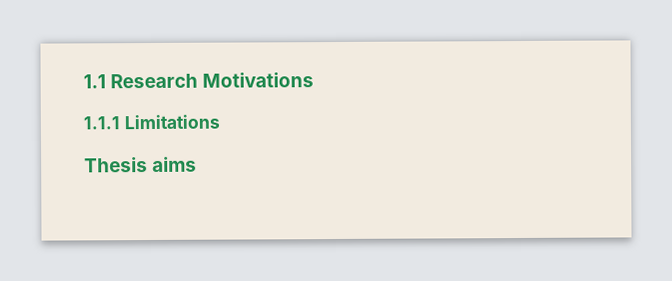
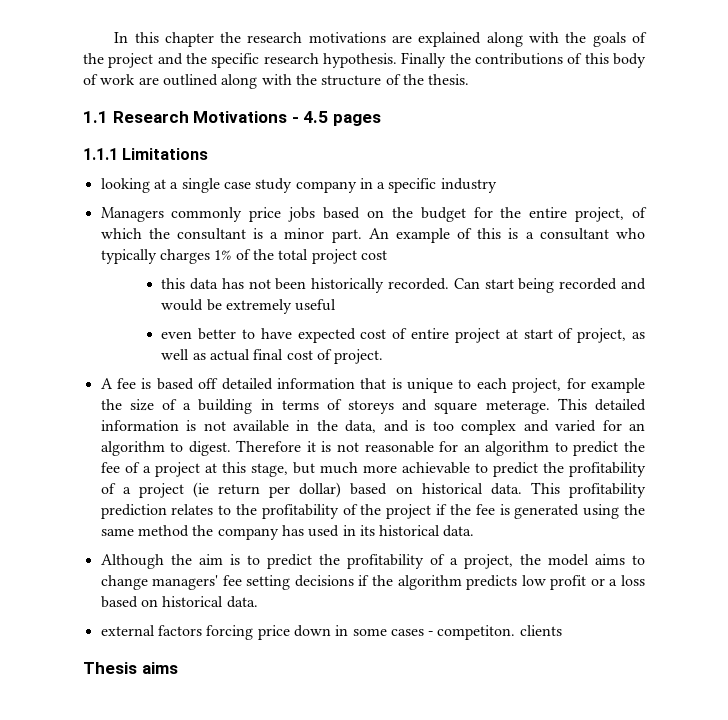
+ In this chapter the research motivations are explained along with the goals of the project and the specific research hypothesis. Finally the contributions of this body of work are outlined along with the structure of the thesis.
- 1.1 Research Motivations
+ 1.1 Research Motivations - 4.5 pages
+ looking at a single case study company in a specific industry
+ Managers commonly price jobs based on the budget for the entire project, of which the consultant is a minor part. An example of this is a consultant who typically charges 1% of the total project cost
+ this data has not been historically recorded. Can start being recorded and would be extremely useful
+ even better to have expected cost of entire project at start of project, as well as actual final cost of project.
+ A fee is based off detailed information that is unique to each project, for example the size of a building in terms of storeys and square meterage. This detailed information is not available in the data, and is too complex and varied for an algorithm to digest. Therefore it is not reasonable for an algorithm to predict the fee of a project at this stage, but much more achievable to predict the profitability of a project (ie return per dollar) based on historical data. This profitability prediction relates to the profitability of the project if the fee is generated using the same method the company has used in its historical data.
+ Although the aim is to predict the profitability of a project, the model aims to change managers' fee setting decisions if the algorithm predicts low profit or a loss based on historical data.
+ external factors forcing price down in some cases - competiton. clients

